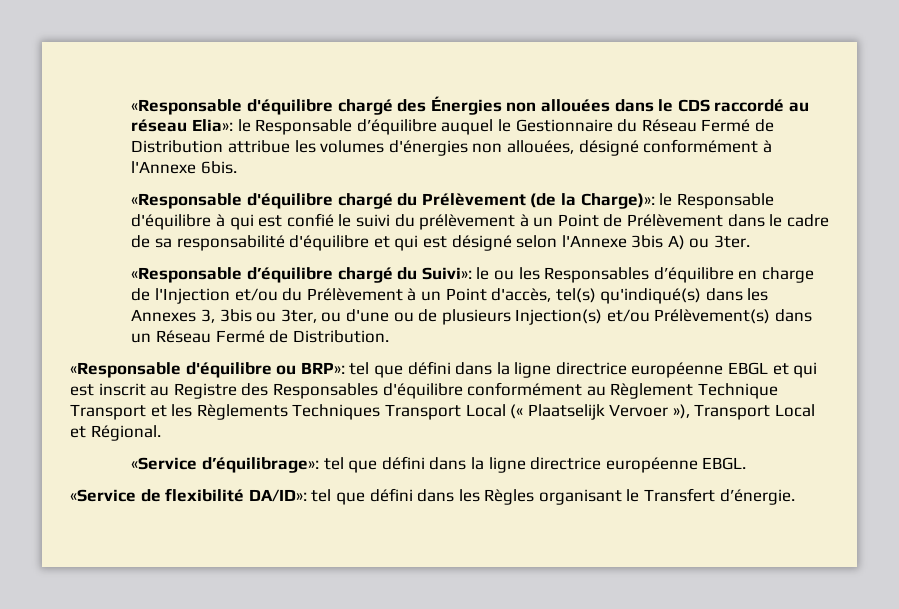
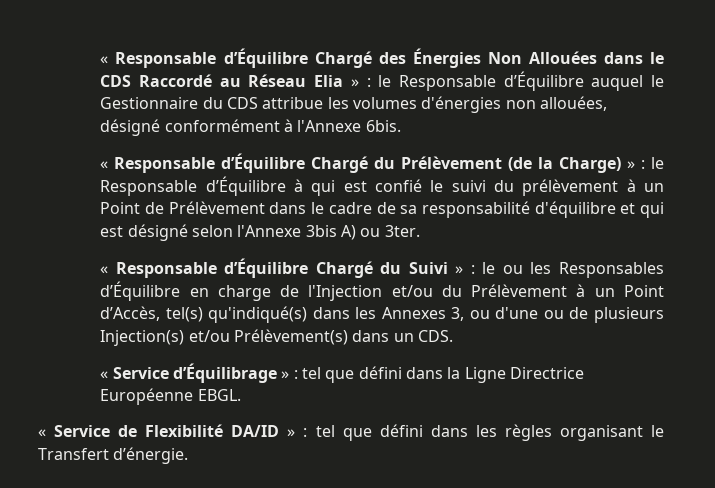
- «Responsable d'équilibre chargé des Énergies non allouées dans le CDS raccordé au réseau Elia»: le Responsable d’équilibre auquel le Gestionnaire du Réseau Fermé de Distribution attribue les volumes d'énergies non allouées, désigné conformément à l'Annexe 6bis.
+ « Responsable d’Équilibre Chargé des Énergies Non Allouées dans le CDS Raccordé au Réseau Elia » : le Responsable d’Équilibre auquel le Gestionnaire du CDS attribue les volumes d'énergies non allouées, désigné conformément à l'Annexe 6bis.
- «Responsable d'équilibre chargé du Prélèvement (de la Charge)»: le Responsable d'équilibre à qui est confié le suivi du prélèvement à un Point de Prélèvement dans le cadre de sa responsabilité d'équilibre et qui est désigné selon l'Annexe 3bis A) ou 3ter.
+ « Responsable d’Équilibre Chargé du Prélèvement (de la Charge) » : le Responsable d’Équilibre à qui est confié le suivi du prélèvement à un Point de Prélèvement dans le cadre de sa responsabilité d'équilibre et qui est désigné selon l'Annexe 3bis A) ou 3ter.
- «Responsable d’équilibre chargé du Suivi»: le ou les Responsables d’équilibre en charge de l'Injection et/ou du Prélèvement à un Point d'accès, tel(s) qu'indiqué(s) dans les Annexes 3, 3bis ou 3ter, ou d'une ou de plusieurs Injection(s) et/ou Prélèvement(s) dans un Réseau Fermé de Distribution.
- «Responsable d'équilibre ou BRP»: tel que défini dans la ligne directrice européenne EBGL et qui est inscrit au Registre des Responsables d'équilibre conformément au Règlement Technique Transport et les Règlements Techniques Transport Local (« Plaatselijk Vervoer »), Transport Local et Régional.
- «Service d’équilibrage»: tel que défini dans la ligne directrice européenne EBGL.
- «Service de flexibilité DA/ID»: tel que défini dans les Règles organisant le Transfert d’énergie.
+ « Responsable d’Équilibre Chargé du Suivi » : le ou les Responsables d’Équilibre en charge de l'Injection et/ou du Prélèvement à un Point d’Accès, tel(s) qu'indiqué(s) dans les Annexes 3, ou d'une ou de plusieurs Injection(s) et/ou Prélèvement(s) dans un CDS.
+ « Service d’Équilibrage » : tel que défini dans la Ligne Directrice Européenne EBGL.
+ « Service de Flexibilité DA/ID » : tel que défini dans les règles organisant le Transfert d’énergie.

